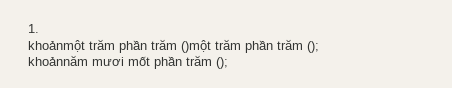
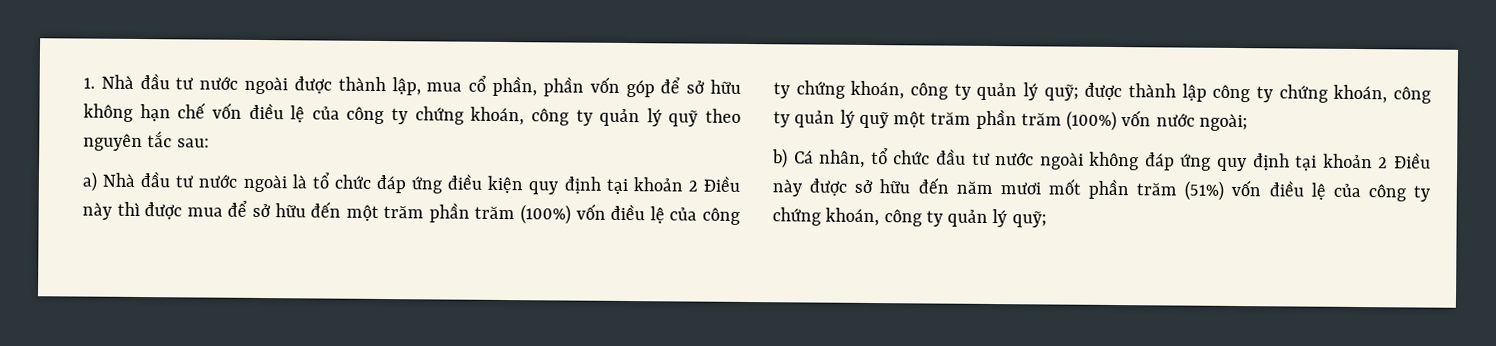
- 1.
- khoảnmột trăm phần trăm ()một trăm phần trăm ();
- khoảnnăm mươi mốt phần trăm ();
+ 1. Nhà đầu tư nước ngoài được thành lập, mua cổ phần, phần vốn góp để sở hữu không hạn chế vốn điều lệ của công ty chứng khoán, công ty quản lý quỹ theo nguyên tắc sau:
+ a) Nhà đầu tư nước ngoài là tổ chức đáp ứng điều kiện quy định tại khoản 2 Điều này thì được mua để sở hữu đến một trăm phần trăm (100%) vốn điều lệ của công ty chứng khoán, công ty quản lý quỹ; được thành lập công ty chứng khoán, công ty quản lý quỹ một trăm phần trăm (100%) vốn nước ngoài;
+ b) Cá nhân, tổ chức đầu tư nước ngoài không đáp ứng quy định tại khoản 2 Điều này được sở hữu đến năm mươi mốt phần trăm (51%) vốn điều lệ của công ty chứng khoán, công ty quản lý quỹ;

